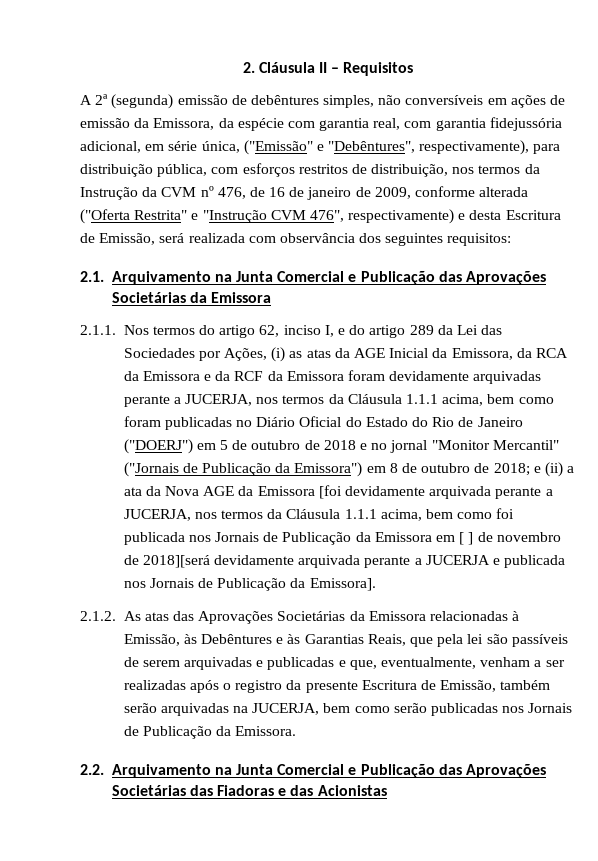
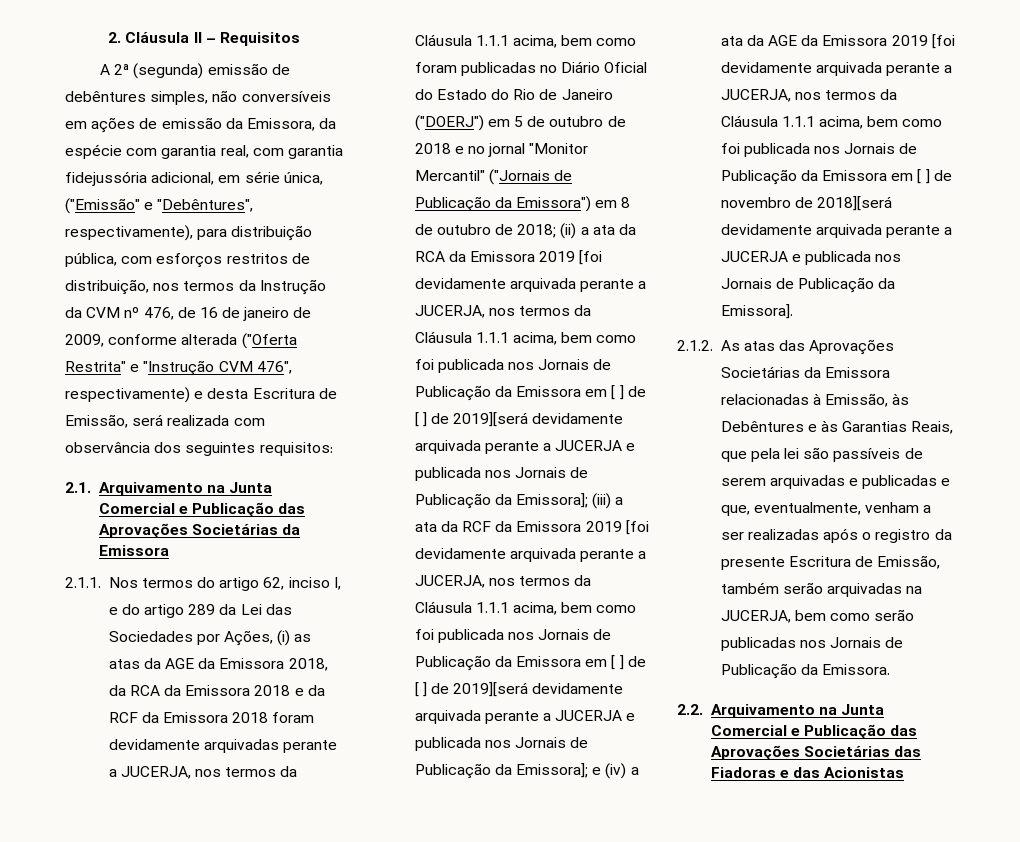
- 2.1.1. Nos termos do artigo 62, inciso I, e do artigo 289 da Lei das Sociedades por Ações, (i) as atas da AGE Inicial da Emissora, da RCA da Emissora e da RCF da Emissora foram devidamente arquivadas perante a JUCERJA, nos termos da Cláusula 1.1.1 acima, bem como foram publicadas no Diário Oficial do Estado do Rio de Janeiro ("DOERJ") em 5 de outubro de 2018 e no jornal "Monitor Mercantil" ("Jornais de Publicação da Emissora") em 8 de outubro de 2018;
+ 2.1.1. Nos termos do artigo 62, inciso I, e do artigo 289 da Lei das Sociedades por Ações, (i) as atas da AGE da Emissora 2018, da RCA da Emissora 2018 e da RCF da Emissora 2018 foram devidamente arquivadas perante a JUCERJA, nos termos da Cláusula 1.1.1 acima, bem como foram publicadas no Diário Oficial do Estado do Rio de Janeiro ("DOERJ") em 5 de outubro de 2018 e no jornal "Monitor Mercantil" ("Jornais de Publicação da Emissora") em 8 de outubro de 2018;
- e (ii) a ata da Nova AGE da Emissora [foi devidamente arquivada perante a JUCERJA, nos termos da Cláusula 1.1.1 acima, bem como foi publicada nos Jornais de Publicação da Emissora em [ ] de novembro de 2018][será devidamente arquivada perante a JUCERJA e publicada nos Jornais de Publicação da Emissora].
+ (ii) a ata da RCA da Emissora 2019 [foi devidamente arquivada perante a JUCERJA, nos termos da Cláusula 1.1.1 acima, bem como foi publicada nos Jornais de Publicação da Emissora em [ ] de [ ] de 2019][será devidamente arquivada perante a JUCERJA e publicada nos Jornais de Publicação da Emissora]; (iii) a ata da RCF da Emissora 2019 [foi devidamente arquivada perante a JUCERJA, nos termos da Cláusula 1.1.1 acima, bem como foi publicada nos Jornais de Publicação da Emissora em [ ] de [ ] de 2019][será devidamente arquivada perante a JUCERJA e publicada nos Jornais de Publicação da Emissora]; e (iv) a ata da AGE da Emissora 2019 [foi devidamente arquivada perante a JUCERJA, nos termos da Cláusula 1.1.1 acima, bem como foi publicada nos Jornais de Publicação da Emissora em [ ] de novembro de 2018][será devidamente arquivada perante a JUCERJA e publicada nos Jornais de Publicação da Emissora].

